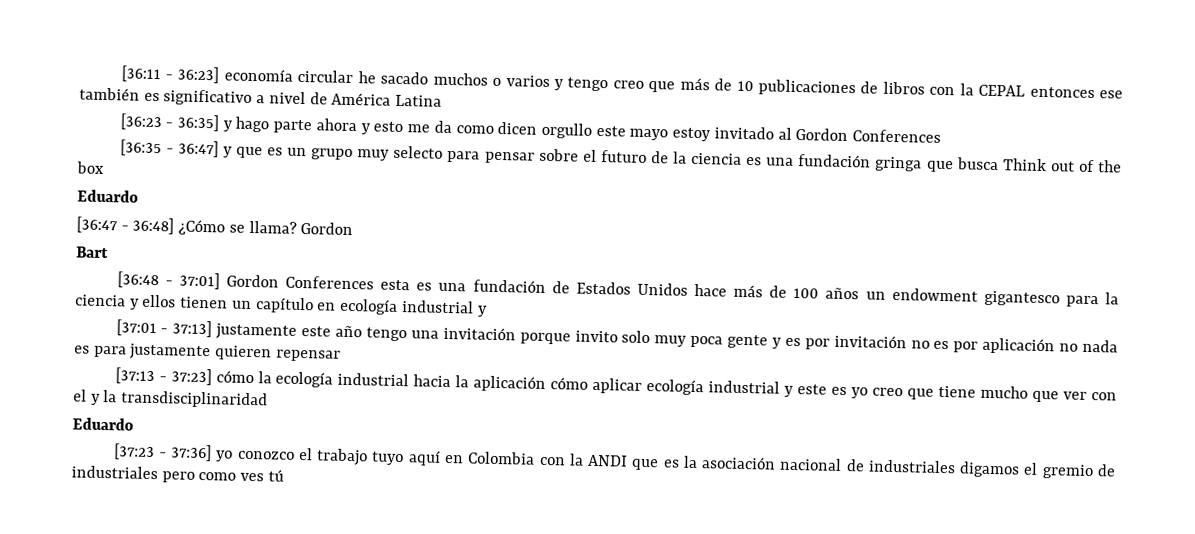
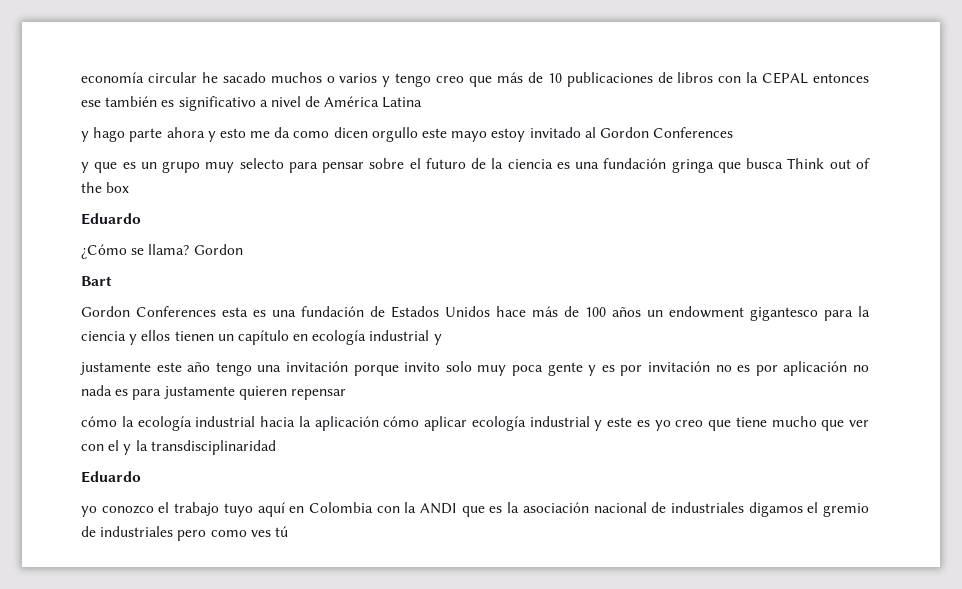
- [36:11 - 36:23] economía circular he sacado muchos o varios y tengo creo que más de 10 publicaciones de libros con la CEPAL entonces ese también es significativo a nivel de América Latina
+ economía circular he sacado muchos o varios y tengo creo que más de 10 publicaciones de libros con la CEPAL entonces ese también es significativo a nivel de América Latina
- [36:23 - 36:35] y hago parte ahora y esto me da como dicen orgullo este mayo estoy invitado al Gordon Conferences
+ y hago parte ahora y esto me da como dicen orgullo este mayo estoy invitado al Gordon Conferences
- [36:35 - 36:47] y que es un grupo muy selecto para pensar sobre el futuro de la ciencia es una fundación gringa que busca Think out of the box
+ y que es un grupo muy selecto para pensar sobre el futuro de la ciencia es una fundación gringa que busca Think out of the box
- [36:47 - 36:48] ¿Cómo se llama?
+ ¿Cómo se llama?
- [36:48 - 37:01] Gordon Conferences esta es una fundación de Estados Unidos hace más de 100 años un endowment gigantesco para la ciencia y ellos tienen un capítulo en ecología industrial y
+ Gordon Conferences esta es una fundación de Estados Unidos hace más de 100 años un endowment gigantesco para la ciencia y ellos tienen un capítulo en ecología industrial y
- [37:01 - 37:13] justamente este año tengo una invitación porque invito solo muy poca gente y es por invitación no es por aplicación no nada es para justamente quieren repensar
+ justamente este año tengo una invitación porque invito solo muy poca gente y es por invitación no es por aplicación no nada es para justamente quieren repensar
- [37:13 - 37:23] cómo la ecología industrial hacia la aplicación cómo aplicar ecología industrial y este es yo creo que tiene mucho que ver con el y la transdisciplinaridad
+ cómo la ecología industrial hacia la aplicación cómo aplicar ecología industrial y este es yo creo que tiene mucho que ver con el y la transdisciplinaridad
- [37:23 - 37:36] yo conozco el trabajo tuyo aquí en Colombia con la ANDI que es la asociación nacional de industriales digamos el gremio de industriales pero como ves tú
+ yo conozco el trabajo tuyo aquí en Colombia con la ANDI que es la asociación nacional de industriales digamos el gremio de industriales pero como ves tú

